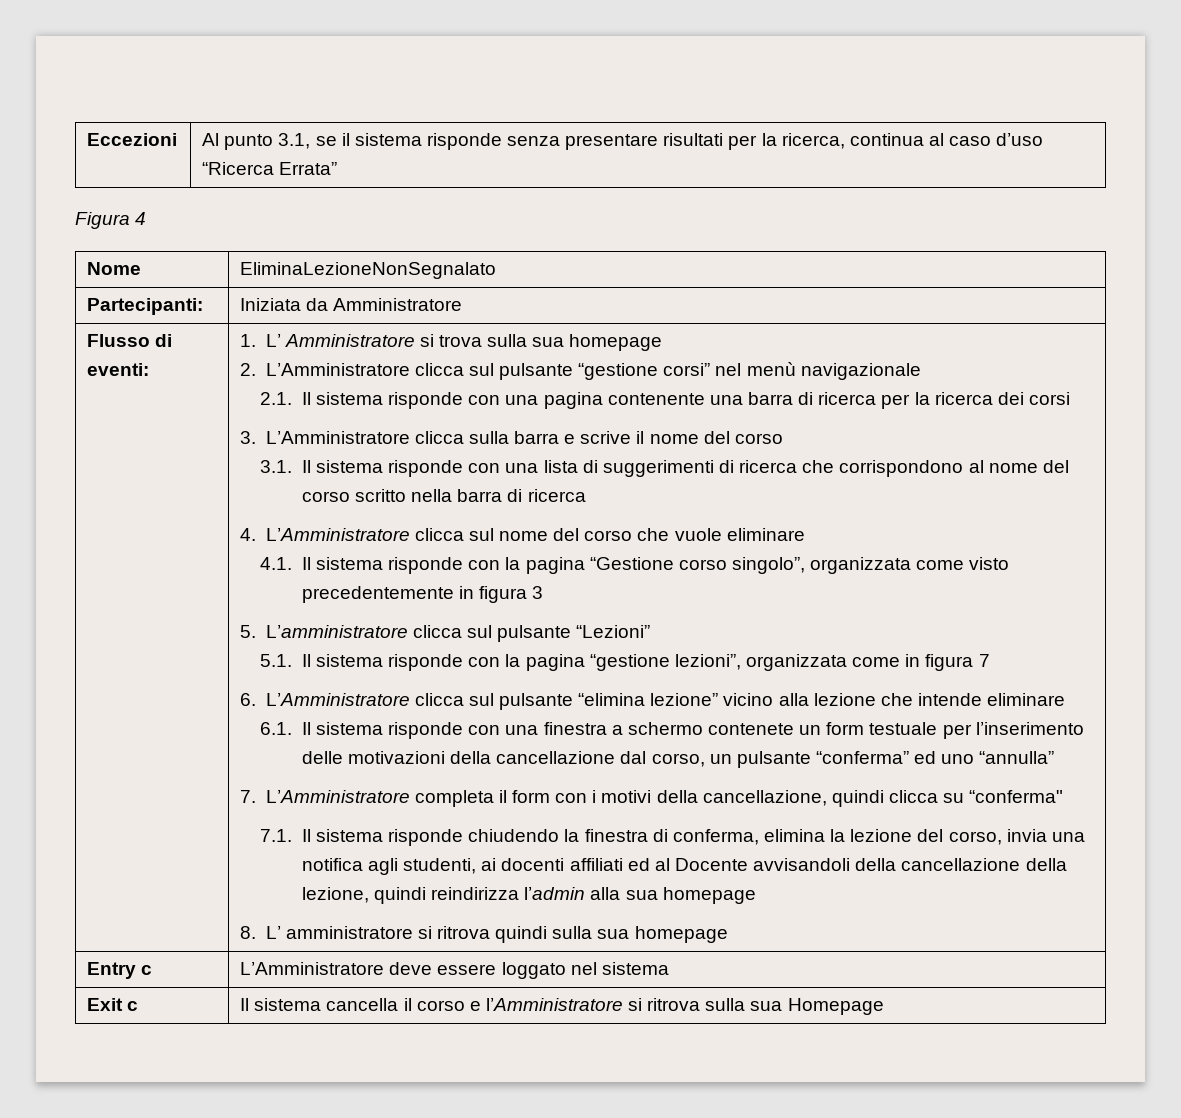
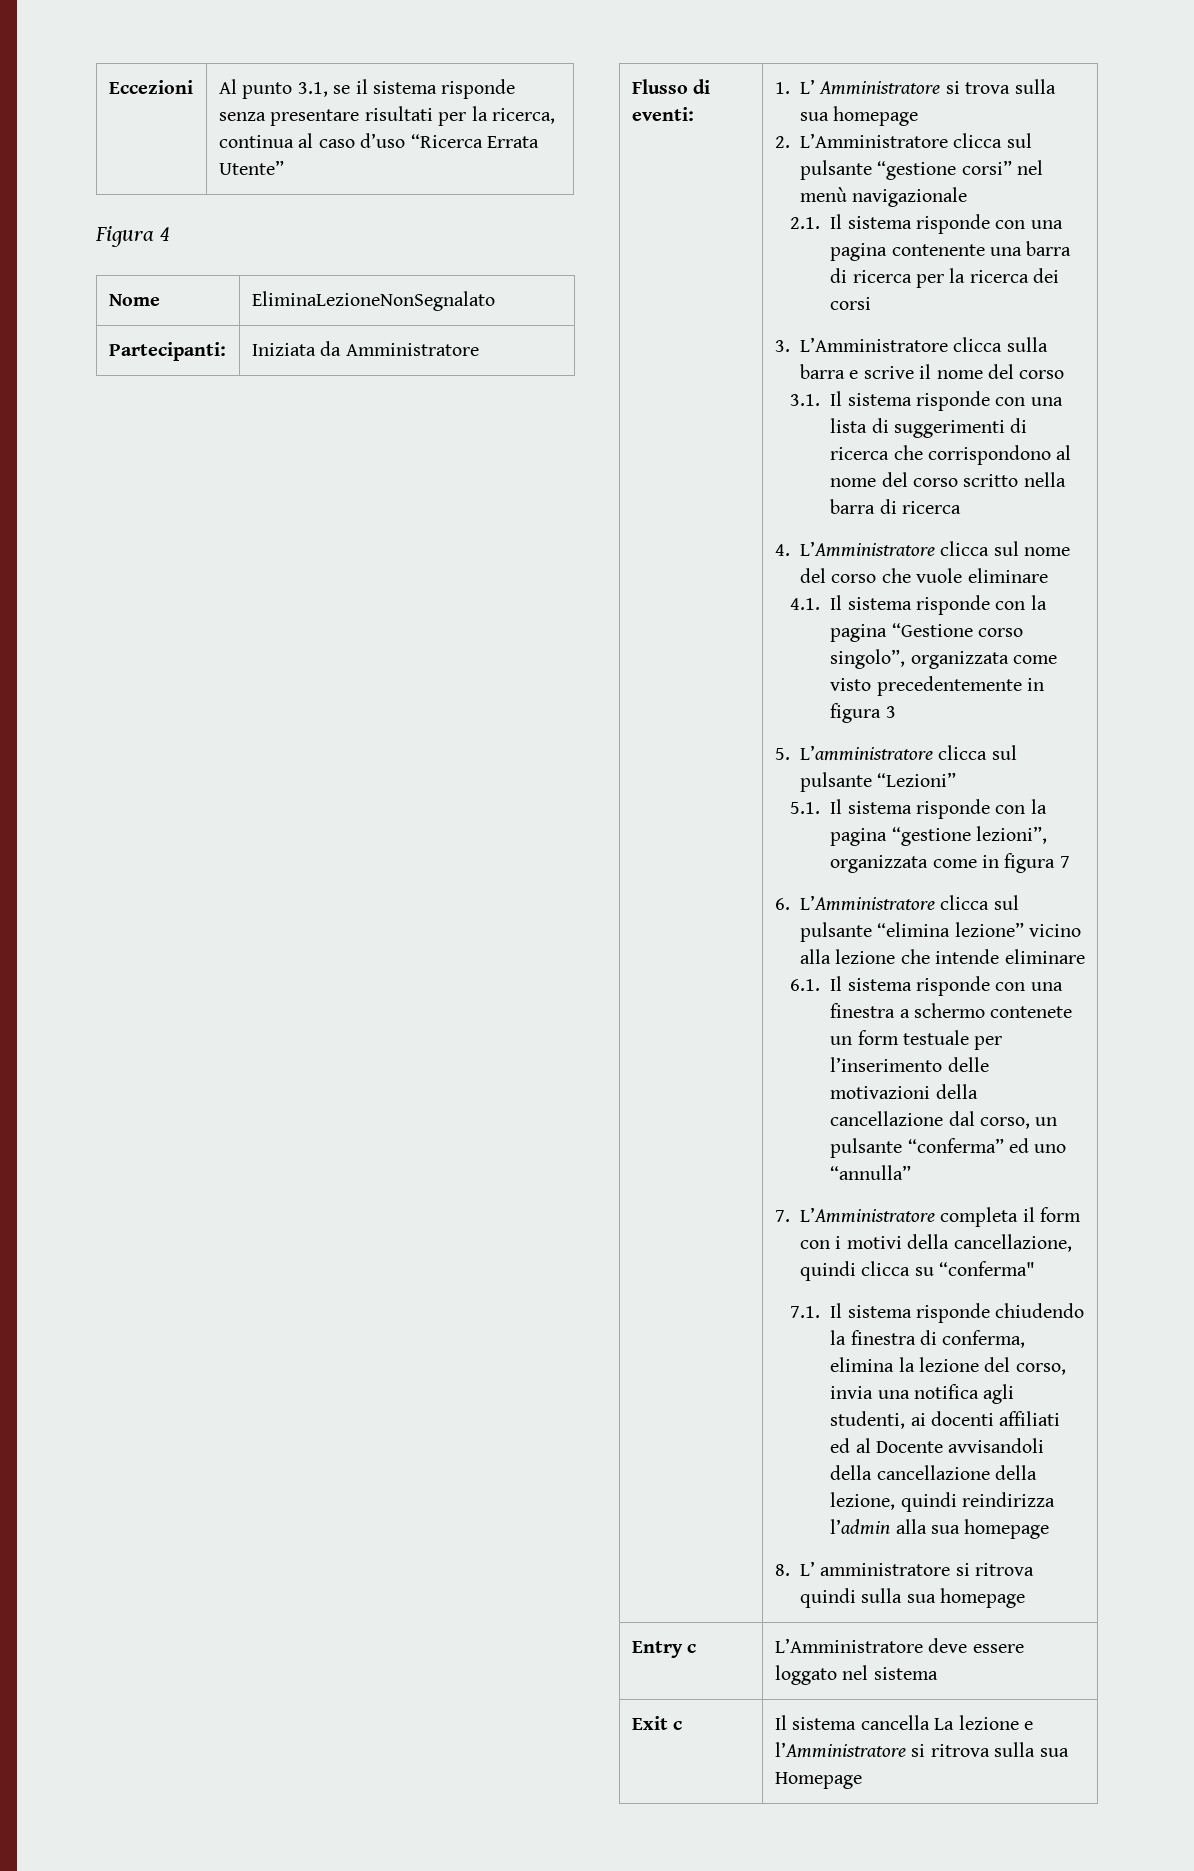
- Eccezioni | Al punto 3.1, se il sistema risponde senza presentare risultati per la ricerca, continua al caso d’uso “Ricerca Errata”
+ Eccezioni | Al punto 3.1, se il sistema risponde senza presentare risultati per la ricerca, continua al caso d’uso “Ricerca Errata Utente”
- Exit c | Il sistema cancella il corso e l’Amministratore si ritrova sulla sua Homepage
+ Exit c | Il sistema cancella La lezione e l’Amministratore si ritrova sulla sua Homepage

